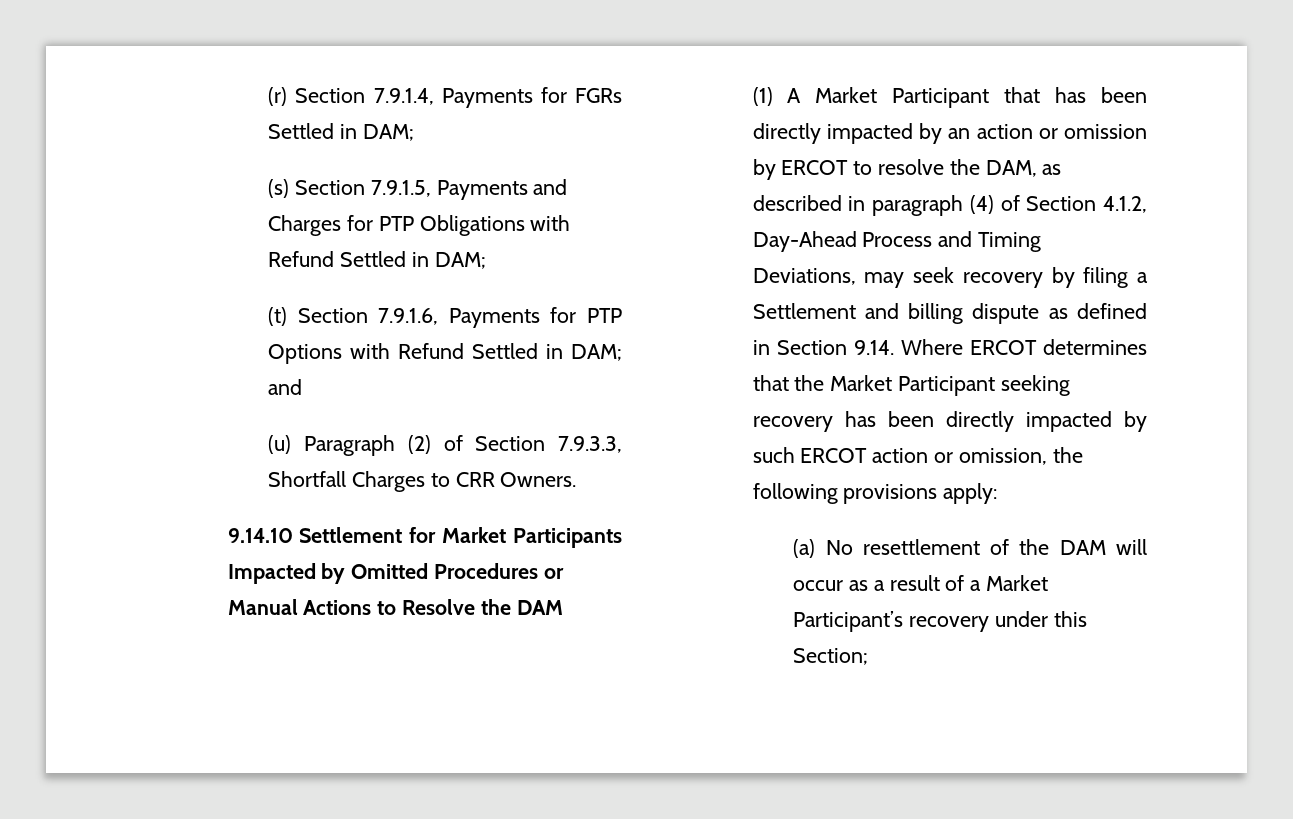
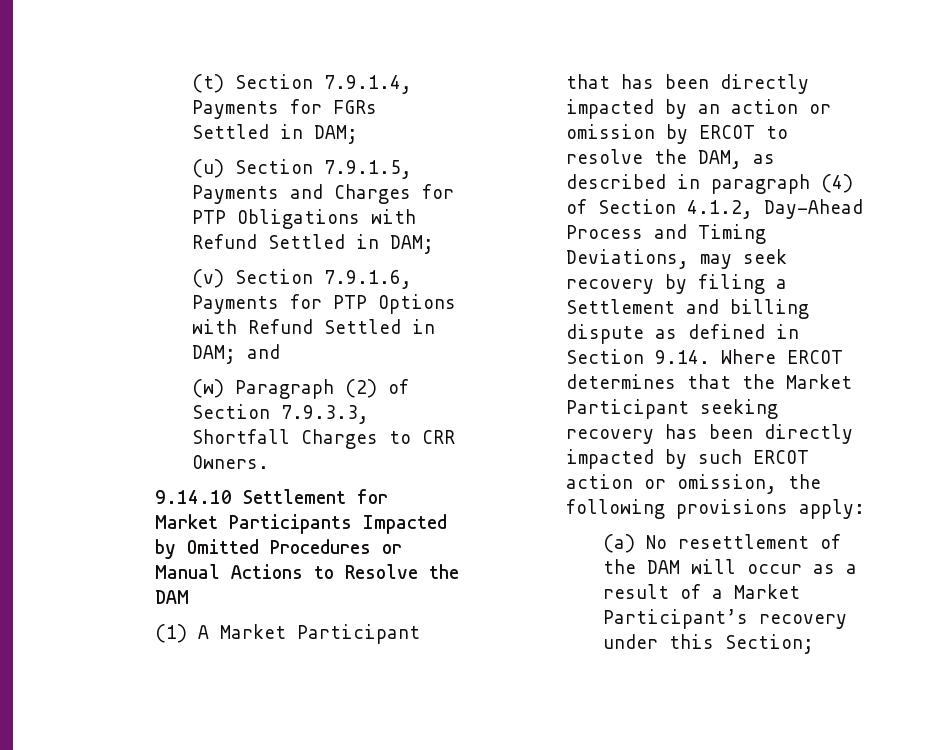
- (r) Section 7.9.1.4, Payments for FGRs Settled in DAM;
+ (t) Section 7.9.1.4, Payments for FGRs Settled in DAM;
- (s) Section 7.9.1.5, Payments and Charges for PTP Obligations with Refund Settled in DAM;
+ (u) Section 7.9.1.5, Payments and Charges for PTP Obligations with Refund Settled in DAM;
- (t) Section 7.9.1.6, Payments for PTP Options with Refund Settled in DAM; and
+ (v) Section 7.9.1.6, Payments for PTP Options with Refund Settled in DAM; and
- (u) Paragraph (2) of Section 7.9.3.3, Shortfall Charges to CRR Owners.
+ (w) Paragraph (2) of Section 7.9.3.3, Shortfall Charges to CRR Owners.

